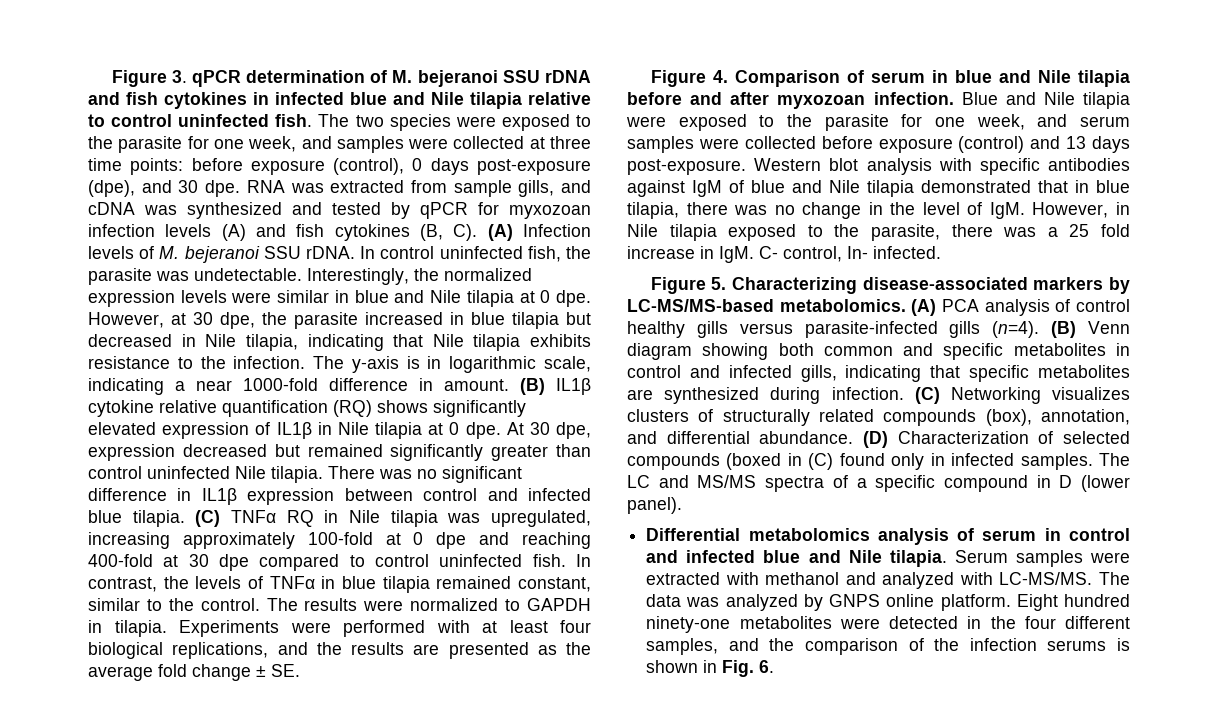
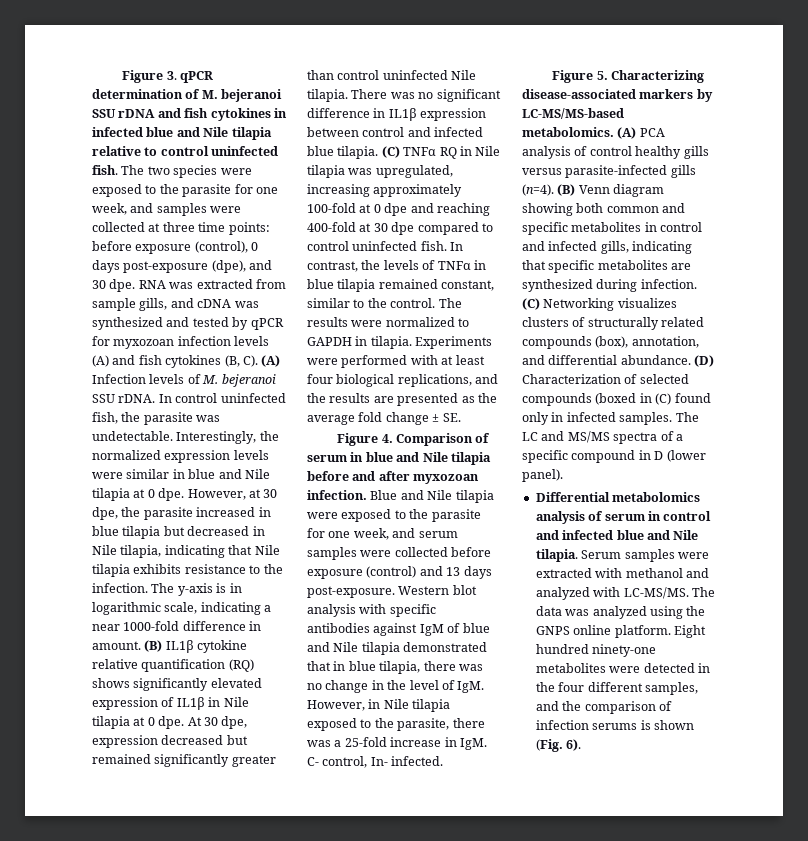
- Western blot analysis with specific antibodies against IgM of blue and Nile tilapia demonstrated that in blue tilapia, there was no change in the level of IgM. However, in Nile tilapia exposed to the parasite, there was a 25 fold increase in IgM. C- control, In- infected.
+ Western blot analysis with specific antibodies against IgM of blue and Nile tilapia demonstrated that in blue tilapia, there was no change in the level of IgM. However, in Nile tilapia exposed to the parasite, there was a 25-fold increase in IgM. C- control, In- infected.
- The data was analyzed by GNPS online platform.
+ The data was analyzed using the GNPS online platform.
- Eight hundred ninety-one metabolites were detected in the four different samples, and the comparison of the infection serums is shown in Fig. 6.
+ Eight hundred ninety-one metabolites were detected in the four different samples, and the comparison of infection serums is shown (Fig. 6).

